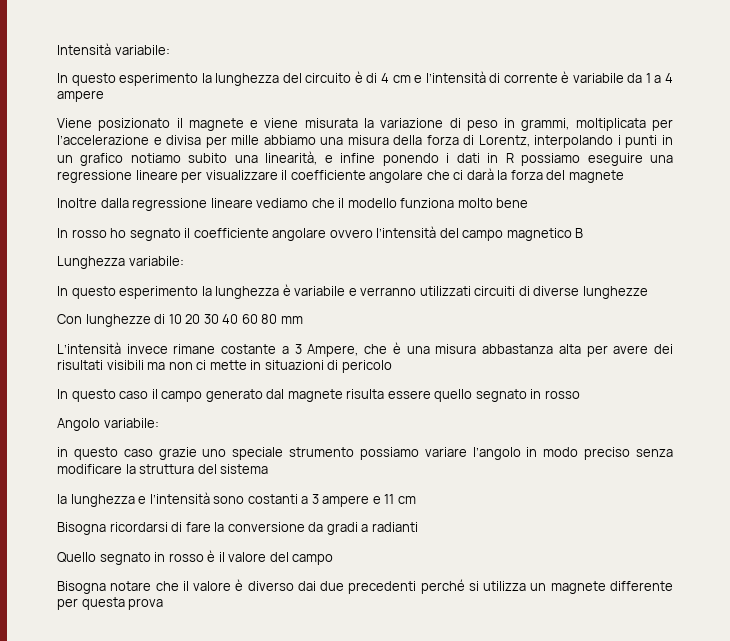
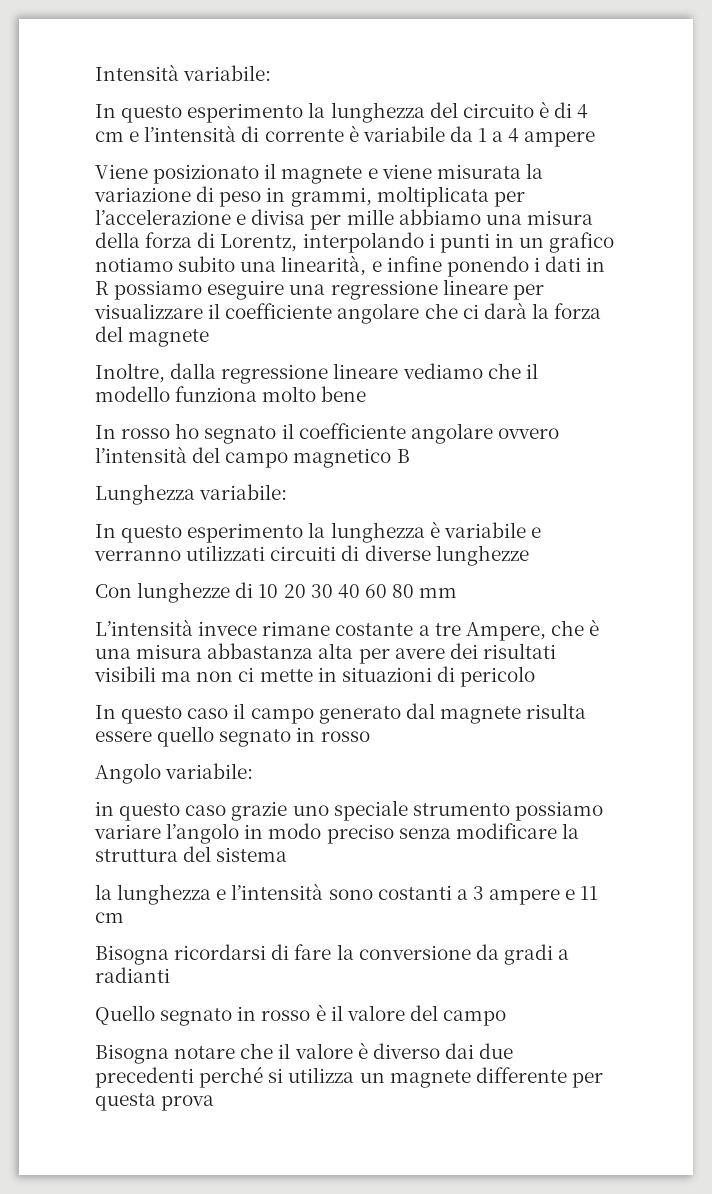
- Inoltre dalla regressione lineare vediamo che il modello funziona molto bene
+ Inoltre, dalla regressione lineare vediamo che il modello funziona molto bene
- L’intensità invece rimane costante a 3 Ampere, che è una misura abbastanza alta per avere dei risultati visibili ma non ci mette in situazioni di pericolo
+ L’intensità invece rimane costante a tre Ampere, che è una misura abbastanza alta per avere dei risultati visibili ma non ci mette in situazioni di pericolo

